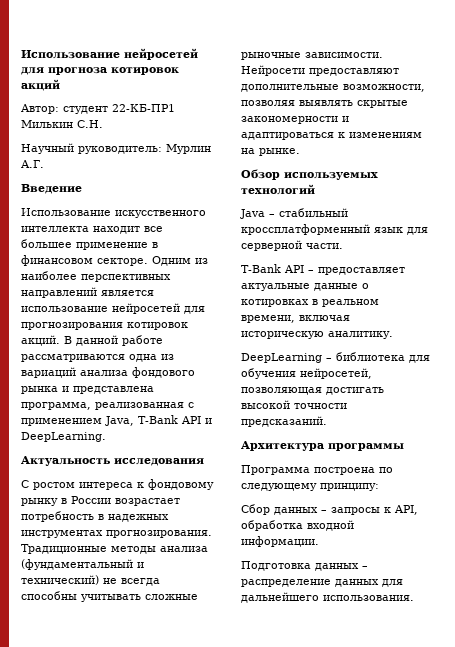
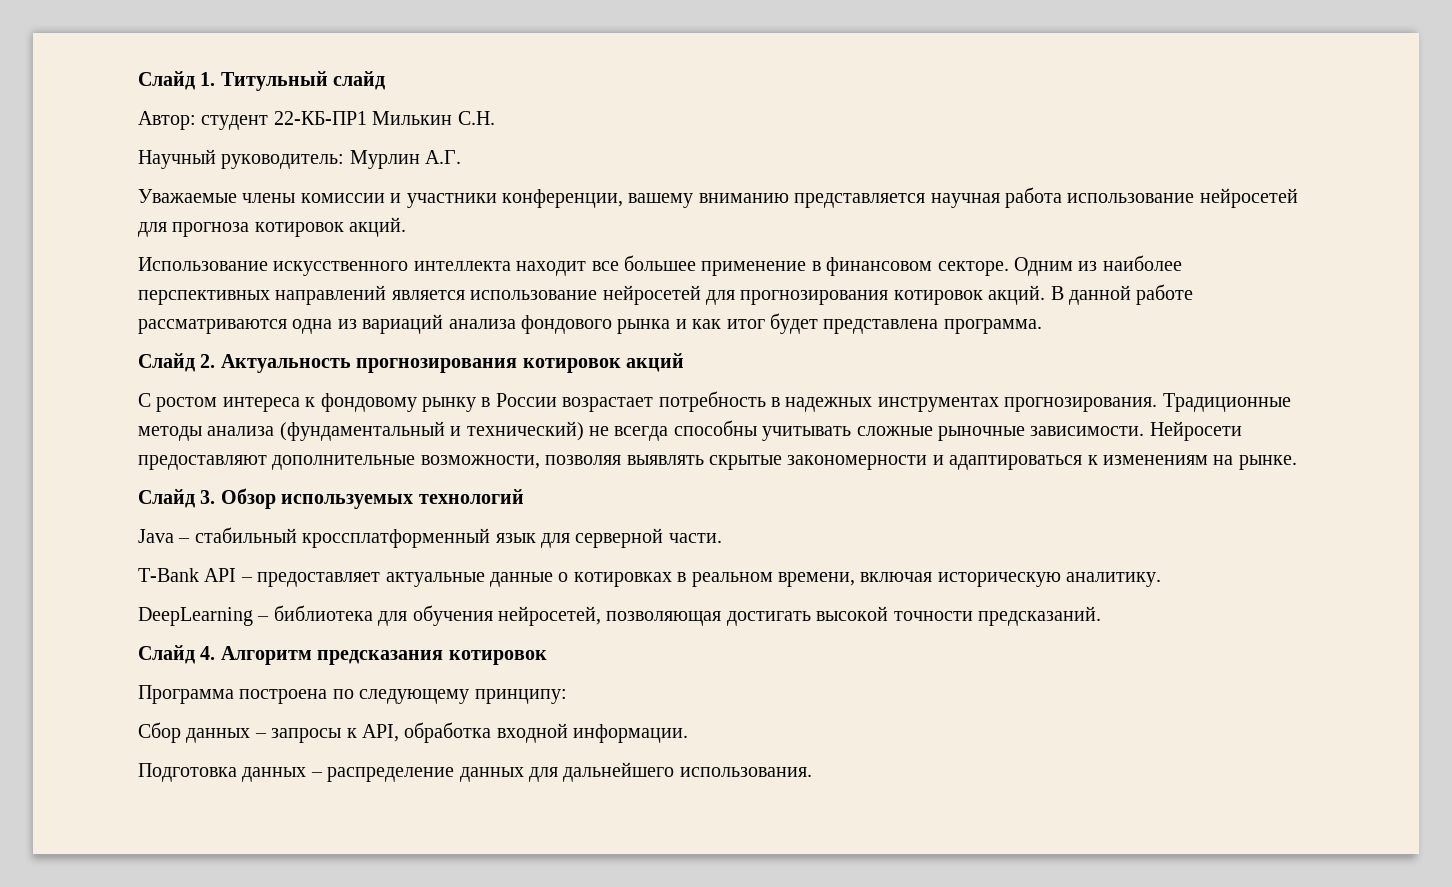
- Использование нейросетей для прогноза котировок акций
+ Слайд 1. Титульный слайд
- Введение
+ Уважаемые члены комиссии и участники конференции, вашему вниманию представляется научная работа использование нейросетей для прогноза котировок акций.
- В данной работе рассматриваются одна из вариаций анализа фондового рынка и представлена программа, реализованная с применением Java, T-Bank API и DeepLearning.
- Актуальность исследования
+ В данной работе рассматриваются одна из вариаций анализа фондового рынка и как итог будет представлена программа.
+ Слайд 2. Актуальность прогнозирования котировок акций
- Обзор используемых технологий
+ Слайд 3. Обзор используемых технологий
- Архитектура программы
+ Слайд 4. Алгоритм предсказания котировок

